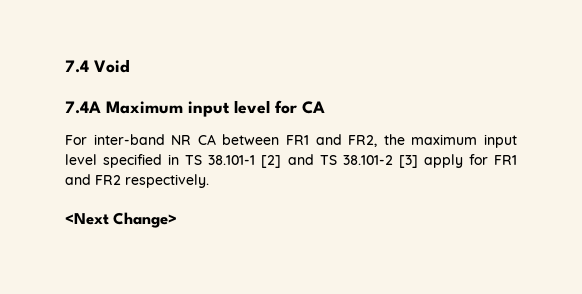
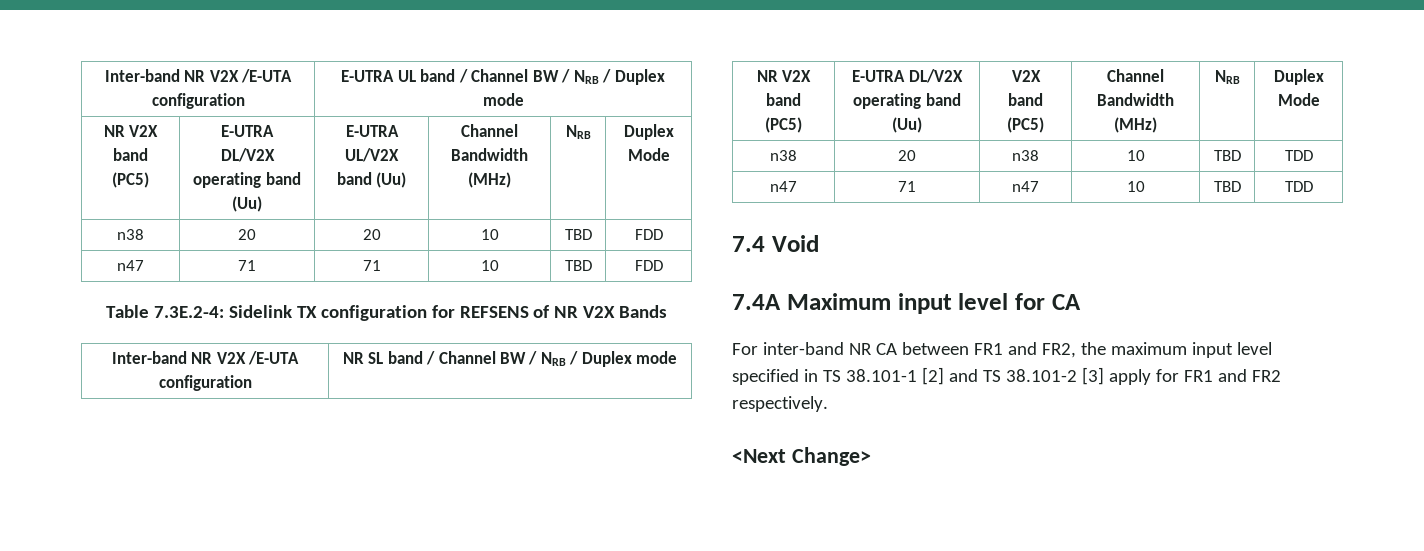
+ Inter-band NR V2X /E-UTA configuration | E-UTRA UL band / Channel BW / NRB / Duplex mode
+ NR V2X band (PC5) | E-UTRA DL/V2X operating band (Uu) | E-UTRA UL/V2X band (Uu) | Channel Bandwidth (MHz) | NRB | Duplex Mode
+ n38 | 20 | 20 | 10 | TBD | FDD
+ n47 | 71 | 71 | 10 | TBD | FDD
+ Table 7.3E.2-4: Sidelink TX configuration for REFSENS of NR V2X Bands
+ Inter-band NR V2X /E-UTA configuration | NR SL band / Channel BW / NRB / Duplex mode
+ NR V2X band (PC5) | E-UTRA DL/V2X operating band (Uu) | V2X band (PC5) | Channel Bandwidth (MHz) | NRB | Duplex Mode
+ n38 | 20 | n38 | 10 | TBD | TDD
+ n47 | 71 | n47 | 10 | TBD | TDD

